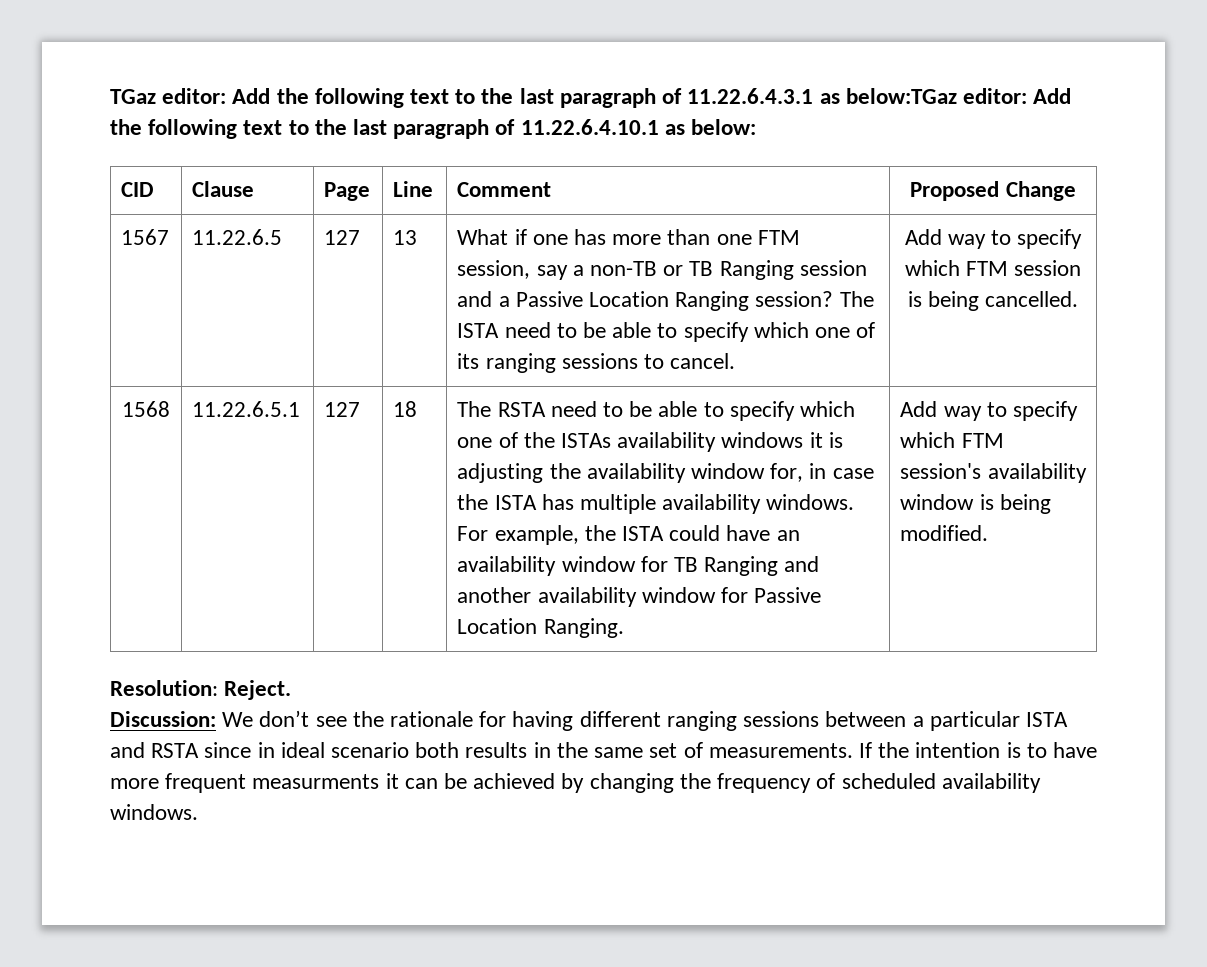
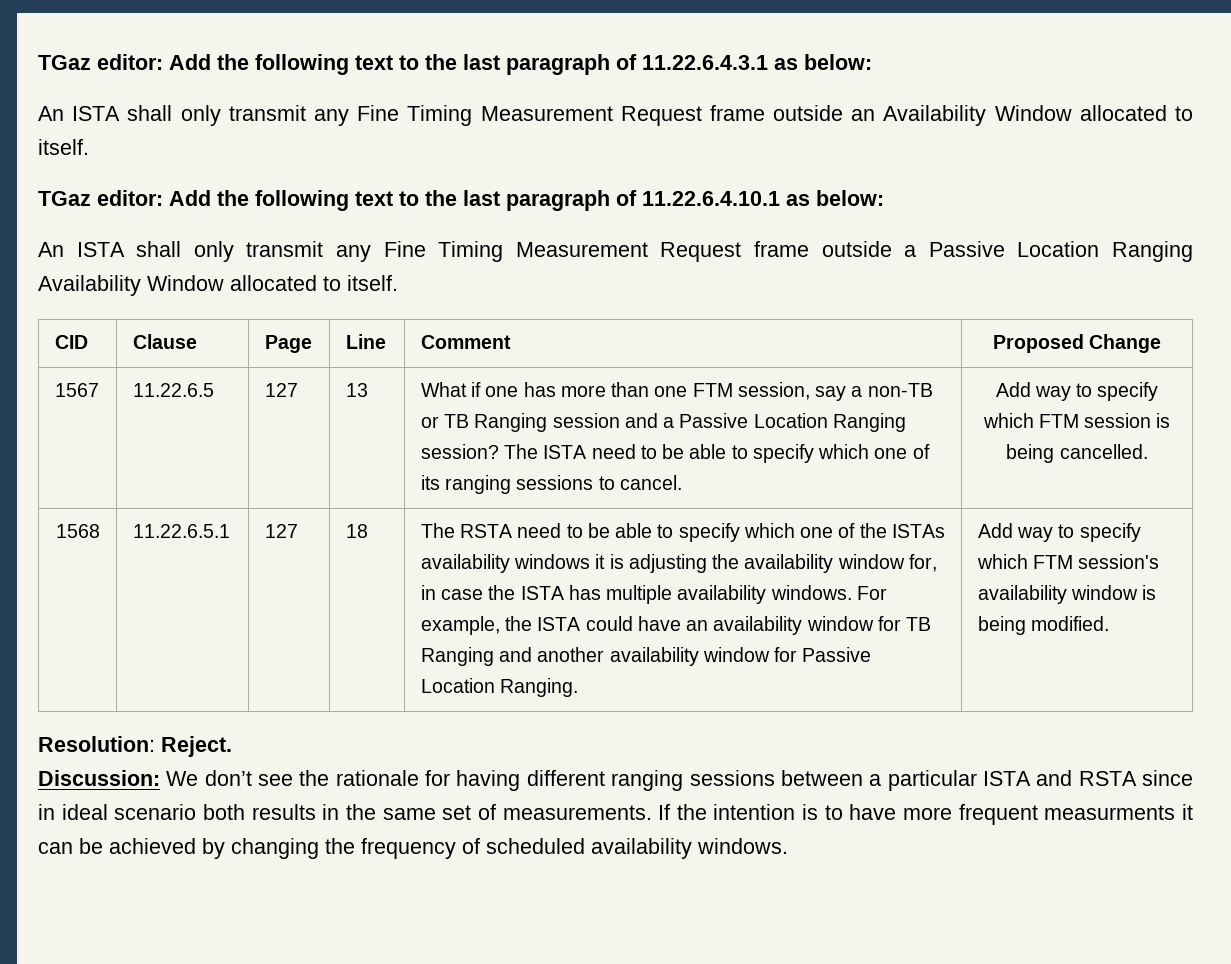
- TGaz editor: Add the following text to the last paragraph of 11.22.6.4.3.1 as below:TGaz editor: Add the following text to the last paragraph of 11.22.6.4.10.1 as below:
+ TGaz editor: Add the following text to the last paragraph of 11.22.6.4.3.1 as below:
+ An ISTA shall only transmit any Fine Timing Measurement Request frame outside an Availability Window allocated to itself.
+ TGaz editor: Add the following text to the last paragraph of 11.22.6.4.10.1 as below:
+ An ISTA shall only transmit any Fine Timing Measurement Request frame outside a Passive Location Ranging Availability Window allocated to itself.

